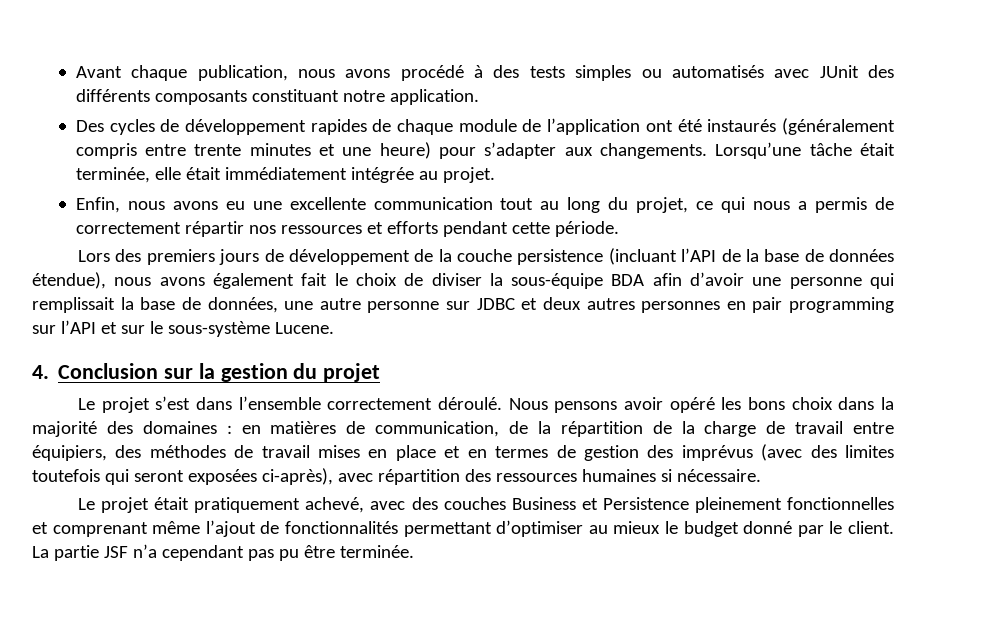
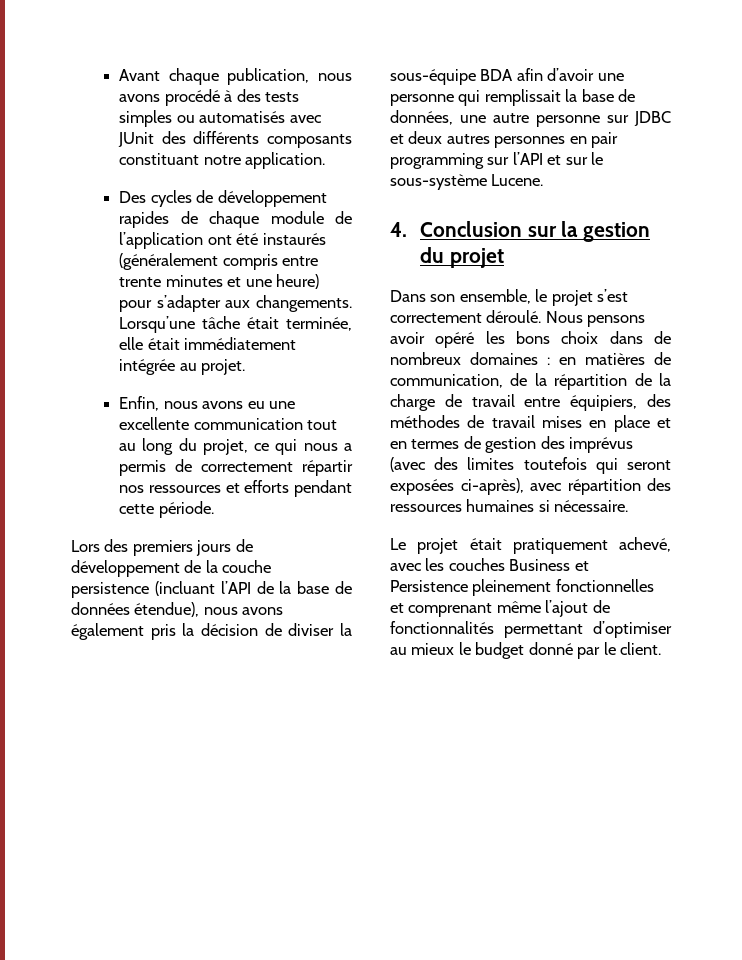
- Lors des premiers jours de développement de la couche persistence (incluant l’API de la base de données étendue), nous avons également fait le choix de diviser la sous-équipe BDA afin d’avoir une personne qui remplissait la base de données, une autre personne sur JDBC et deux autres personnes en pair programming sur l’API et sur le sous-système Lucene.
+ Lors des premiers jours de développement de la couche persistence (incluant l’API de la base de données étendue), nous avons également pris la décision de diviser la sous-équipe BDA afin d’avoir une personne qui remplissait la base de données, une autre personne sur JDBC et deux autres personnes en pair programming sur l’API et sur le sous-système Lucene.
- Le projet s’est dans l’ensemble correctement déroulé.
+ Dans son ensemble, le projet s’est correctement déroulé.
- Nous pensons avoir opéré les bons choix dans la majorité des domaines : en matières de communication, de la répartition de la charge de travail entre équipiers, des méthodes de travail mises en place et en termes de gestion des imprévus (avec des limites toutefois qui seront exposées ci-après), avec répartition des ressources humaines si nécessaire.
+ Nous pensons avoir opéré les bons choix dans de nombreux domaines : en matières de communication, de la répartition de la charge de travail entre équipiers, des méthodes de travail mises en place et en termes de gestion des imprévus (avec des limites toutefois qui seront exposées ci-après), avec répartition des ressources humaines si nécessaire.
- Le projet était pratiquement achevé, avec des couches Business et Persistence pleinement fonctionnelles et comprenant même l’ajout de fonctionnalités permettant d’optimiser au mieux le budget donné par le client. La partie JSF n’a cependant pas pu être terminée.
+ Le projet était pratiquement achevé, avec les couches Business et Persistence pleinement fonctionnelles et comprenant même l’ajout de fonctionnalités permettant d’optimiser au mieux le budget donné par le client.

